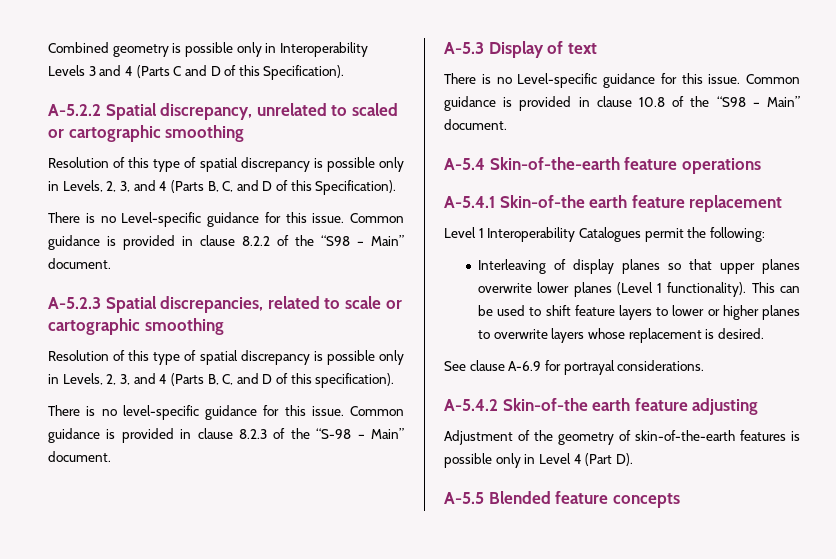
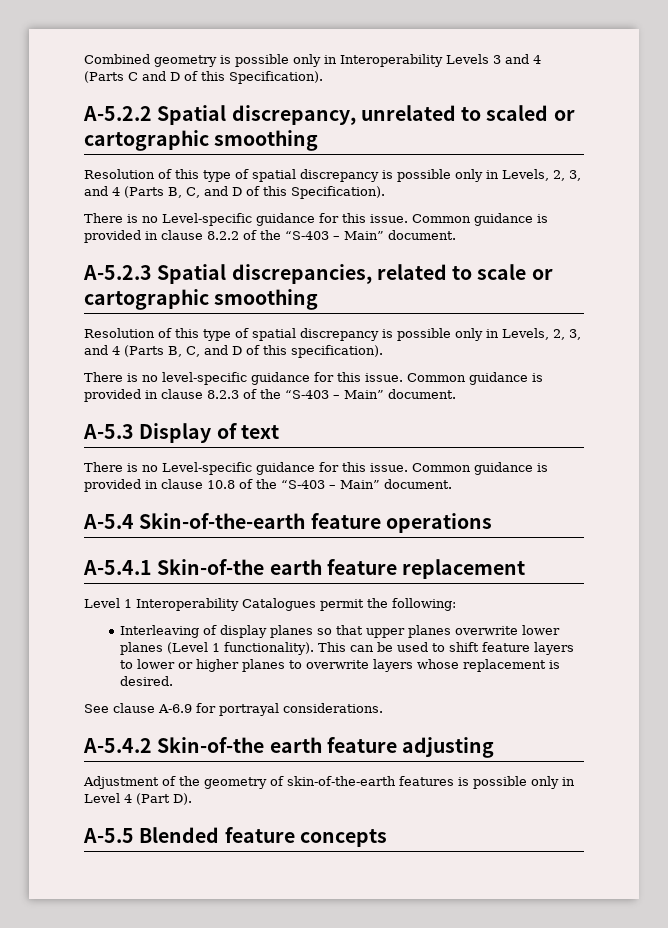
- Common guidance is provided in clause 8.2.2 of the “S98 – Main” document.
+ Common guidance is provided in clause 8.2.2 of the “S-403 – Main” document.
- Common guidance is provided in clause 8.2.3 of the “S-98 – Main” document.
+ Common guidance is provided in clause 8.2.3 of the “S-403 – Main” document.
- Common guidance is provided in clause 10.8 of the “S98 – Main” document.
+ Common guidance is provided in clause 10.8 of the “S-403 – Main” document.

